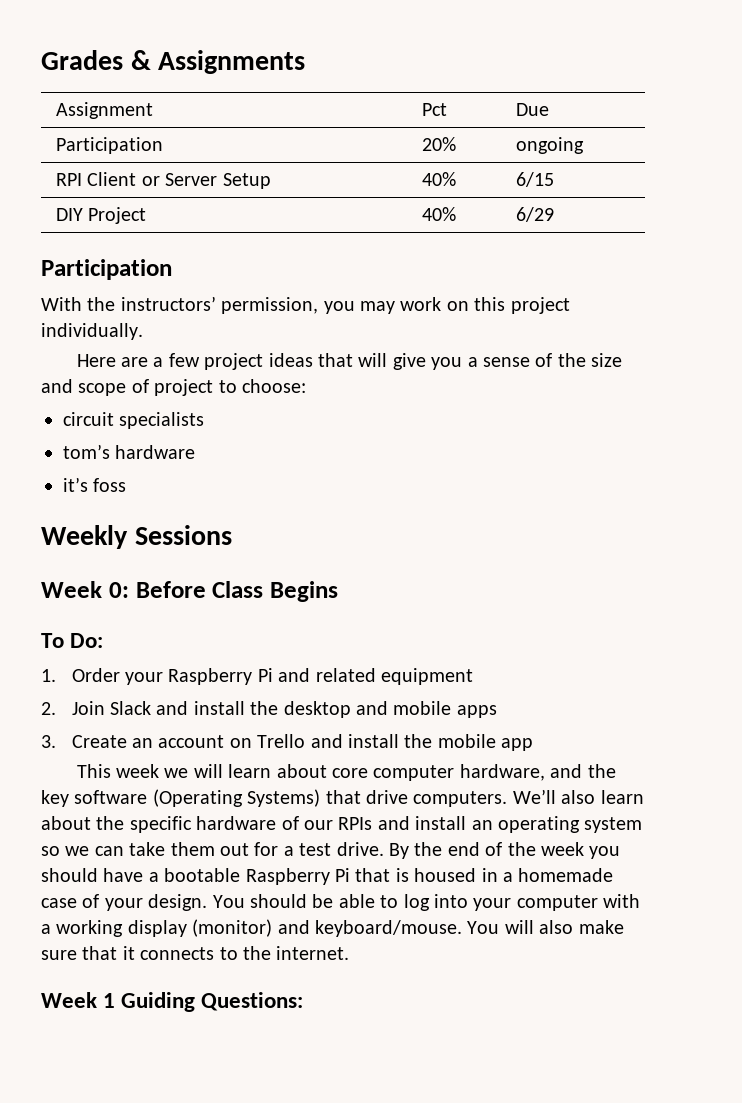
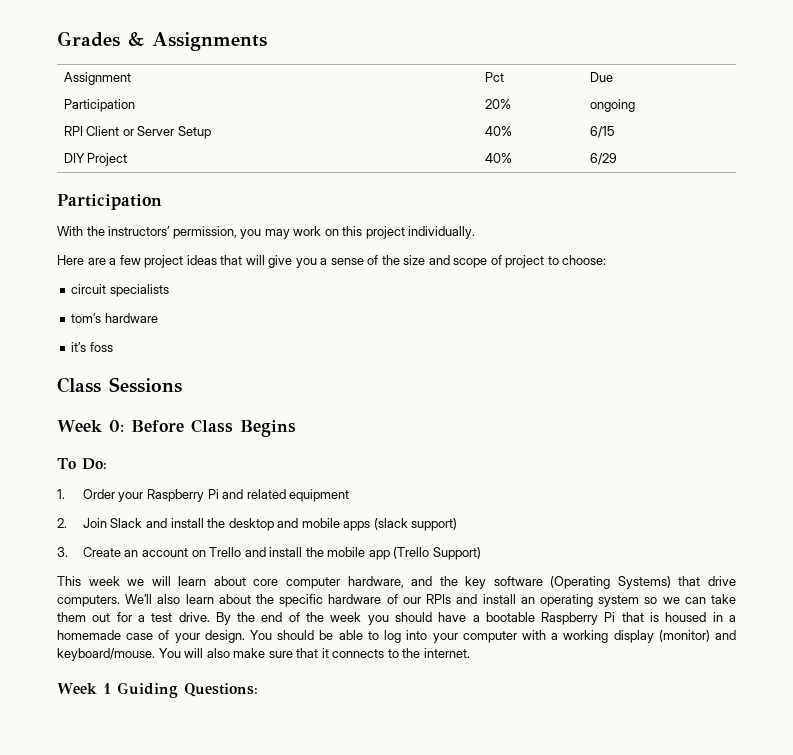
- Weekly Sessions
+ Class Sessions
- 2. Join Slack and install the desktop and mobile apps
+ 2. Join Slack and install the desktop and mobile apps (slack support)
- 3. Create an account on Trello and install the mobile app
+ 3. Create an account on Trello and install the mobile app (Trello Support)

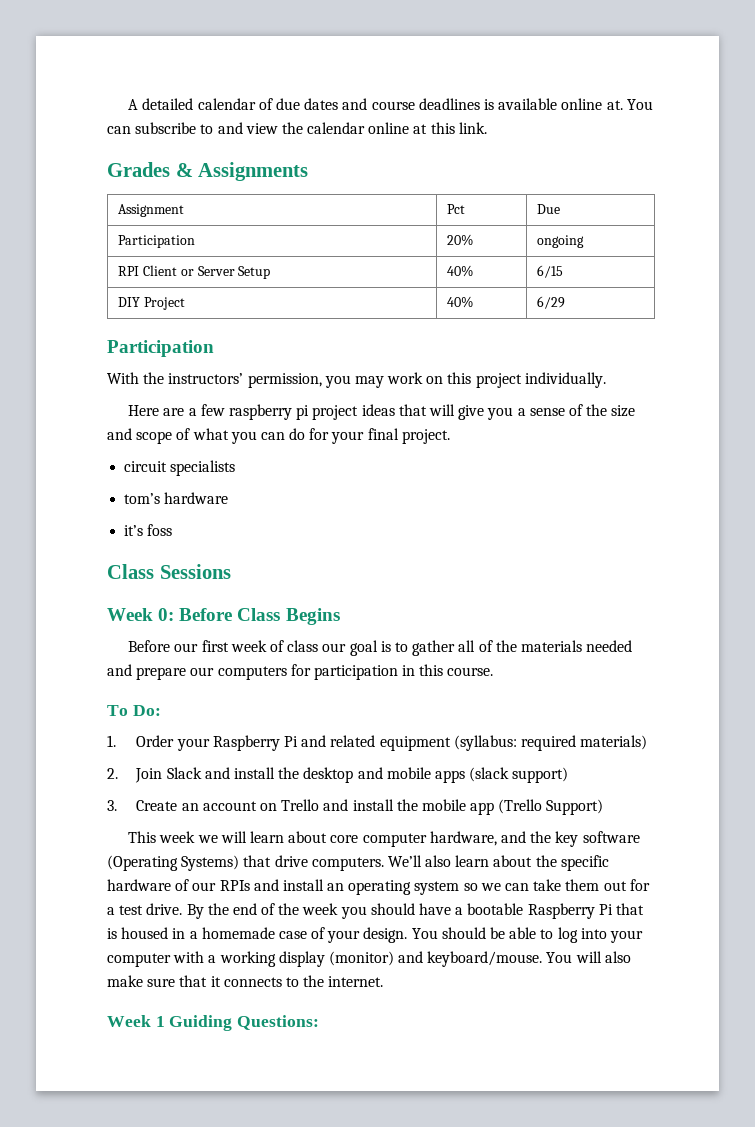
+ A detailed calendar of due dates and course deadlines is available online at. You can subscribe to and view the calendar online at this link.
- Here are a few project ideas that will give you a sense of the size and scope of project to choose:
+ Here are a few raspberry pi project ideas that will give you a sense of the size and scope of what you can do for your final project.
+ Before our first week of class our goal is to gather all of the materials needed and prepare our computers for participation in this course.
- 1. Order your Raspberry Pi and related equipment
+ 1. Order your Raspberry Pi and related equipment (syllabus: required materials)

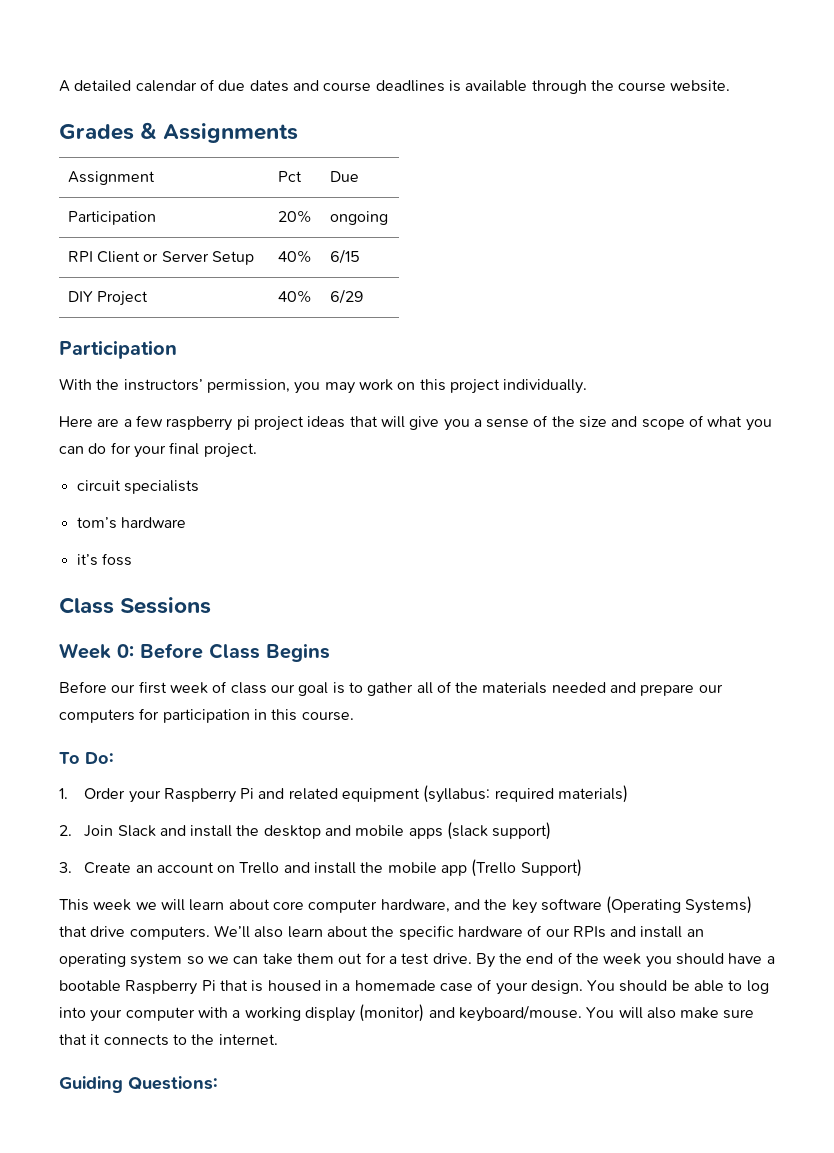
- A detailed calendar of due dates and course deadlines is available online at. You can subscribe to and view the calendar online at this link.
+ A detailed calendar of due dates and course deadlines is available through the course website.
- Week 1 Guiding Questions:
+ Guiding Questions:

